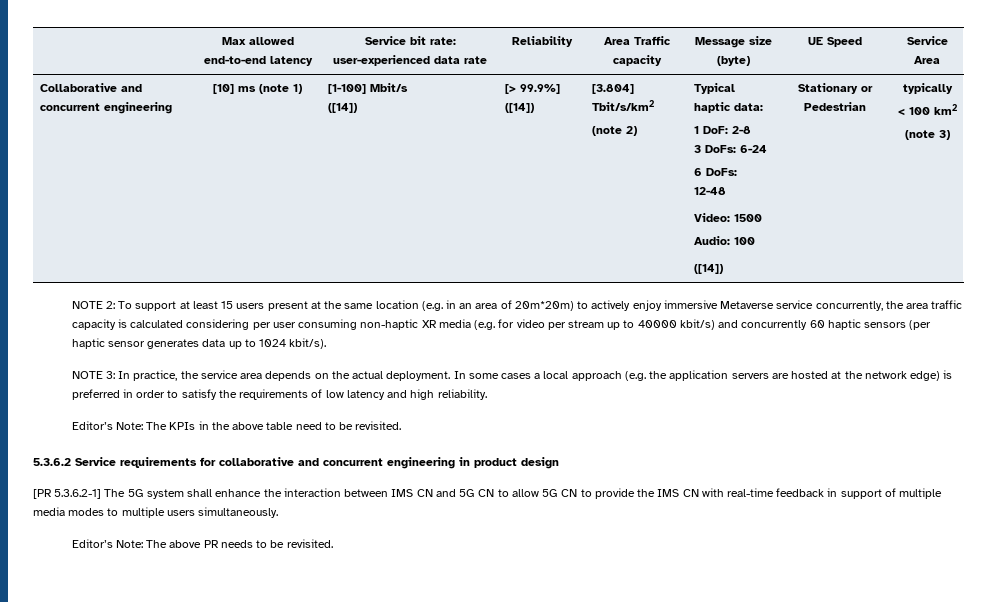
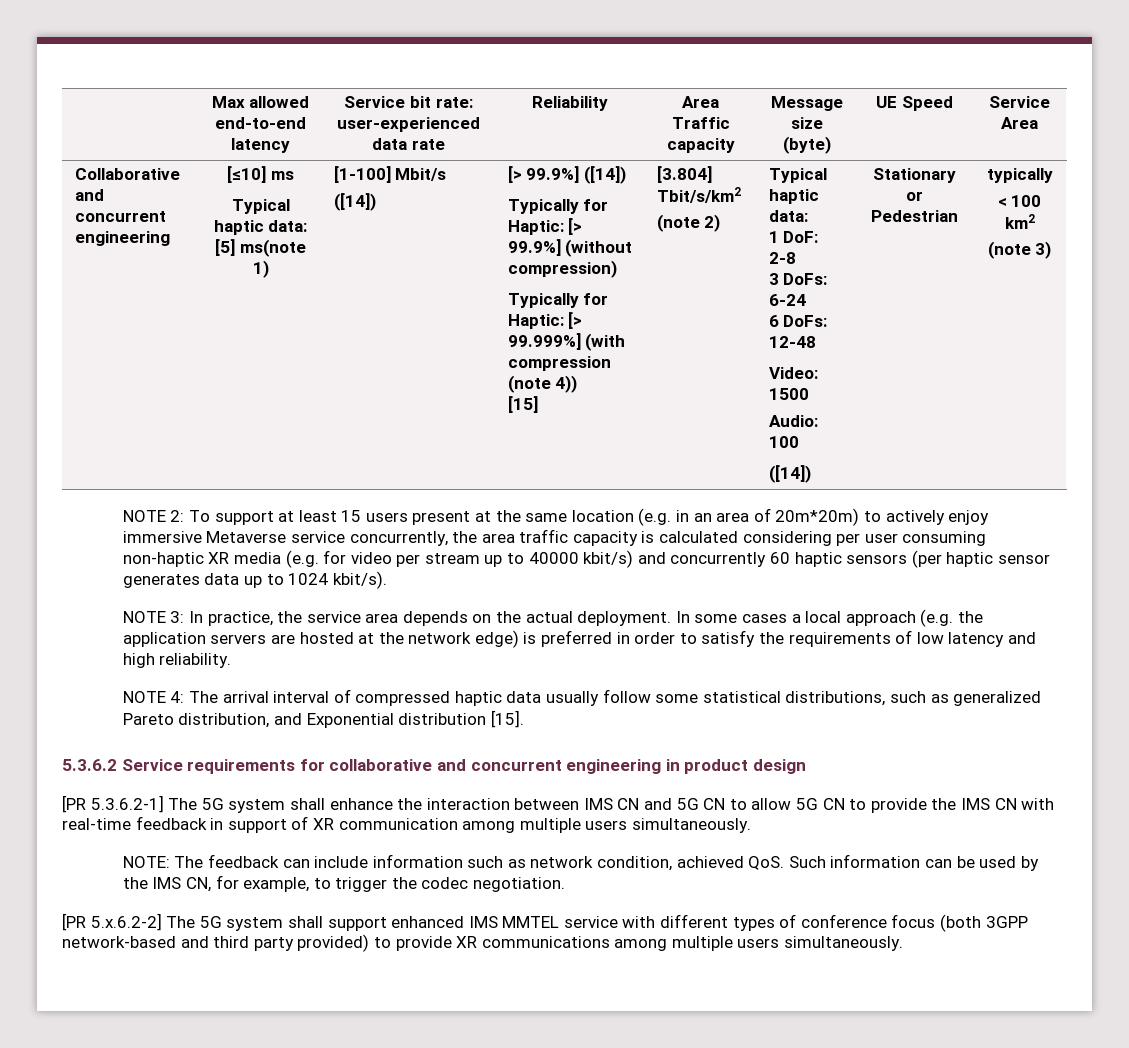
- [10] ms (note 1)
+ [≤10] ms
+ Typical haptic data: [5] ms(note 1)
+ Typically for Haptic: [> 99.9%] (without compression)
+ Typically for Haptic: [> 99.999%] (with compression (note 4))
+ [15]
- Editor’s Note: The KPIs in the above table need to be revisited.
+ NOTE 4: The arrival interval of compressed haptic data usually follow some statistical distributions, such as generalized Pareto distribution, and Exponential distribution [15].
- [PR 5.3.6.2-1] The 5G system shall enhance the interaction between IMS CN and 5G CN to allow 5G CN to provide the IMS CN with real-time feedback in support of multiple media modes to multiple users simultaneously.
+ [PR 5.3.6.2-1] The 5G system shall enhance the interaction between IMS CN and 5G CN to allow 5G CN to provide the IMS CN with real-time feedback in support of XR communication among multiple users simultaneously.
- Editor’s Note: The above PR needs to be revisited.
+ NOTE: The feedback can include information such as network condition, achieved QoS. Such information can be used by the IMS CN, for example, to trigger the codec negotiation.
+ [PR 5.x.6.2-2] The 5G system shall support enhanced IMS MMTEL service with different types of conference focus (both 3GPP network-based and third party provided) to provide XR communications among multiple users simultaneously.

